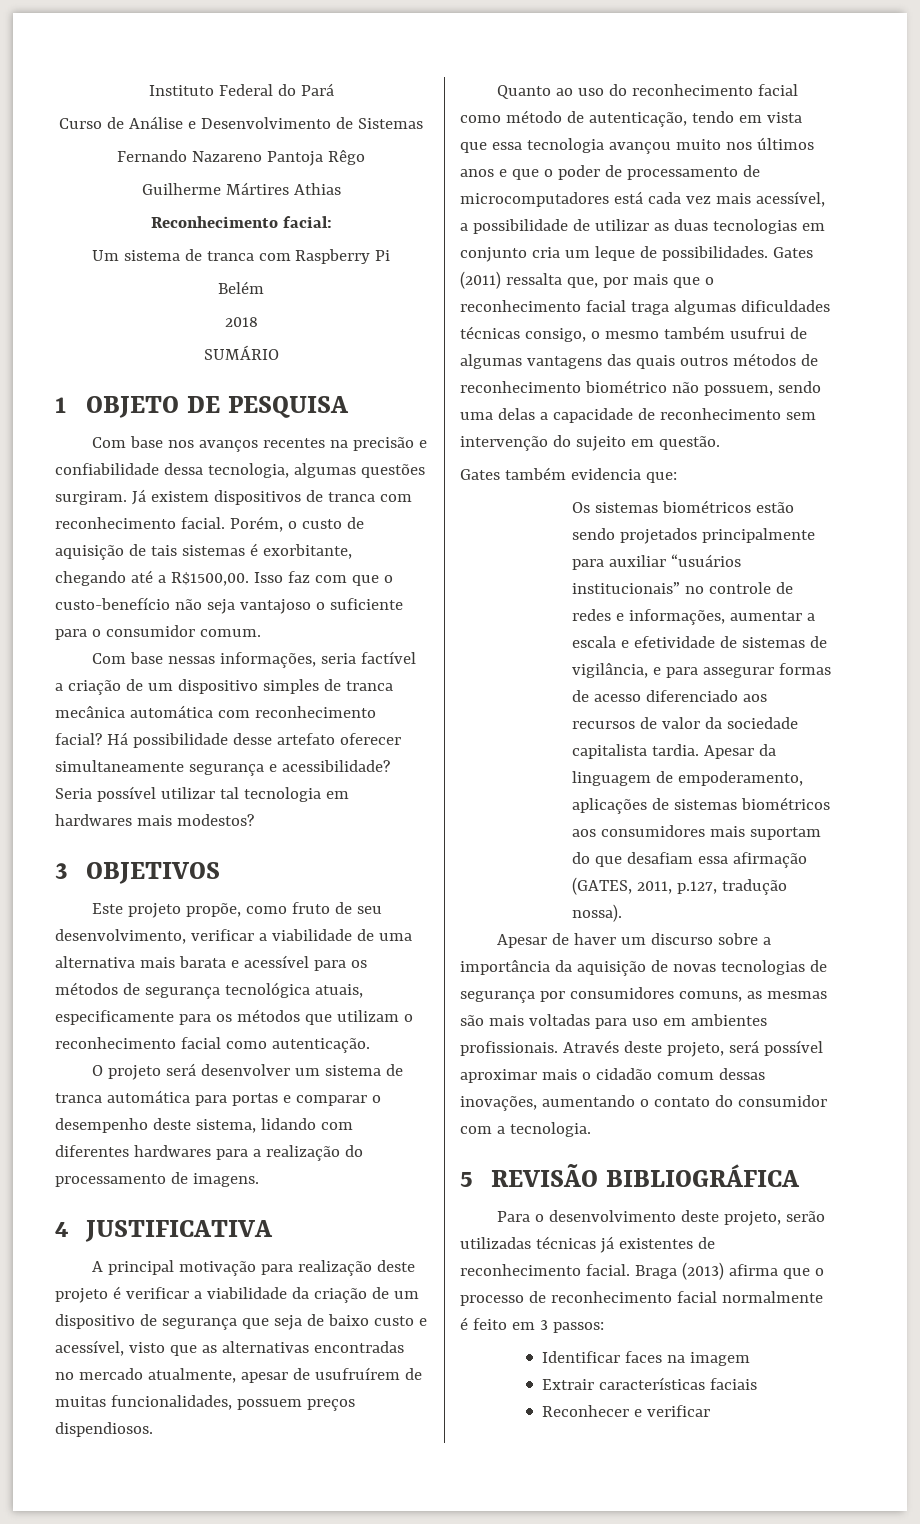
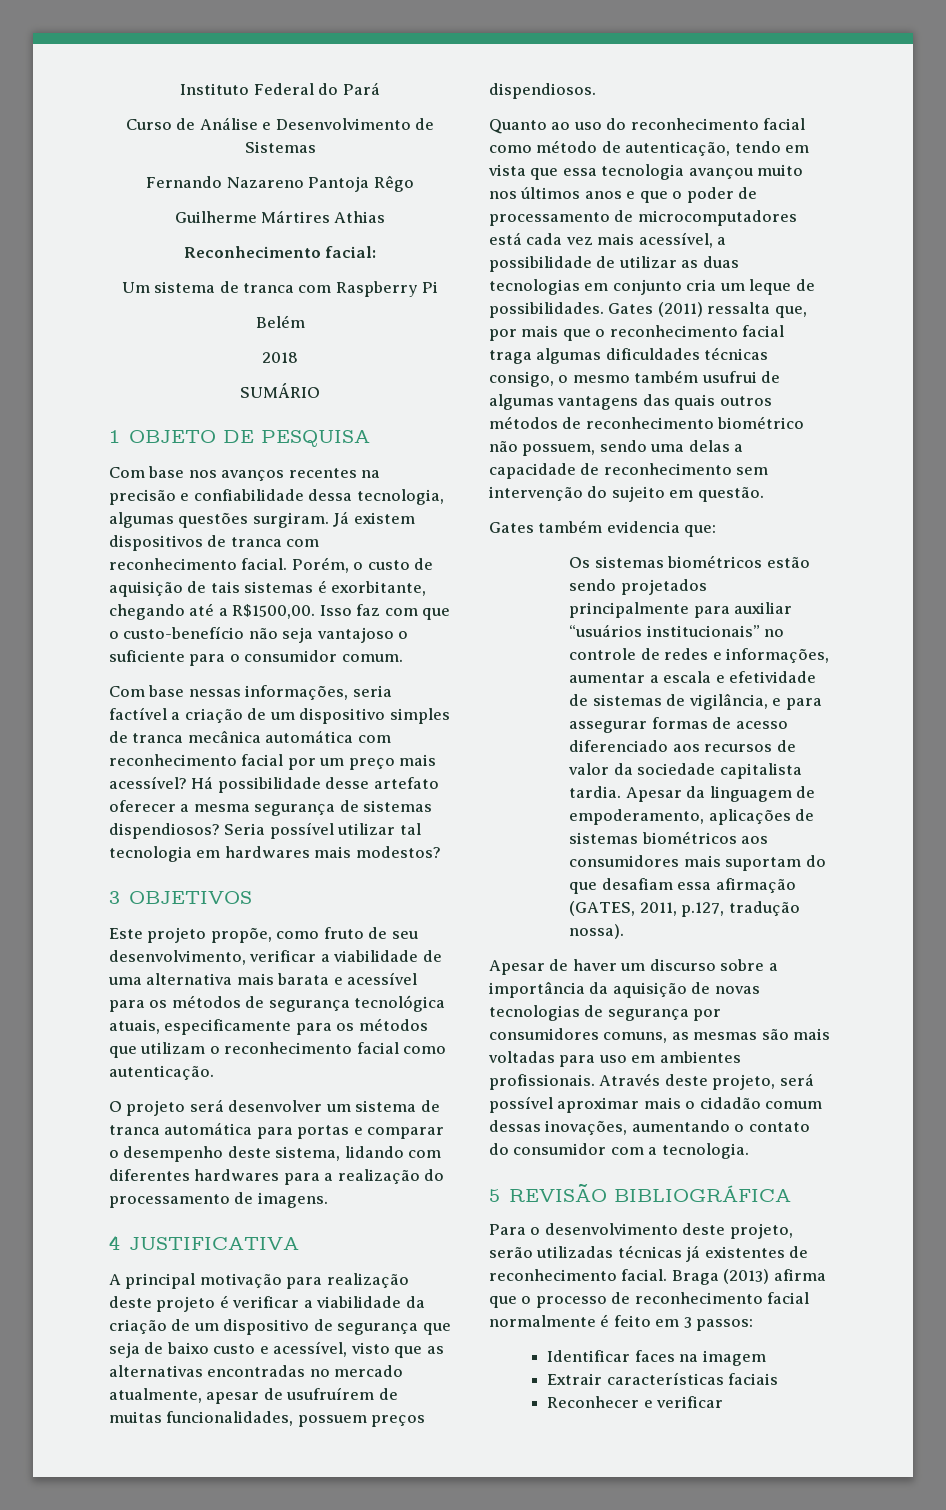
- Com base nessas informações, seria factível a criação de um dispositivo simples de tranca mecânica automática com reconhecimento facial?
+ Com base nessas informações, seria factível a criação de um dispositivo simples de tranca mecânica automática com reconhecimento facial por um preço mais acessível?
- Há possibilidade desse artefato oferecer simultaneamente segurança e acessibilidade?
+ Há possibilidade desse artefato oferecer a mesma segurança de sistemas dispendiosos?

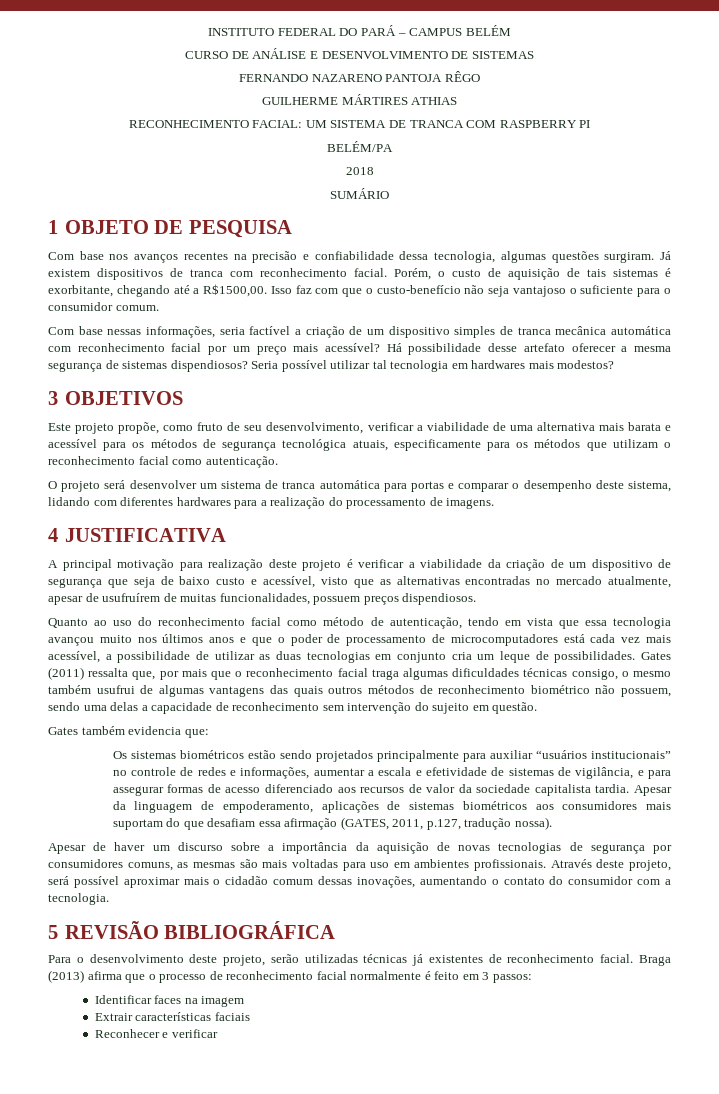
- Instituto Federal do Pará
- Curso de Análise e Desenvolvimento de Sistemas
- Fernando Nazareno Pantoja Rêgo
- Guilherme Mártires Athias
- Reconhecimento facial:
- Um sistema de tranca com Raspberry Pi
- Belém
+ INSTITUTO FEDERAL DO PARÁ – CAMPUS BELÉM
+ CURSO DE ANÁLISE E DESENVOLVIMENTO DE SISTEMAS
+ FERNANDO NAZARENO PANTOJA RÊGO
+ GUILHERME MÁRTIRES ATHIAS
+ RECONHECIMENTO FACIAL: UM SISTEMA DE TRANCA COM RASPBERRY PI
+ BELÉM/PA

